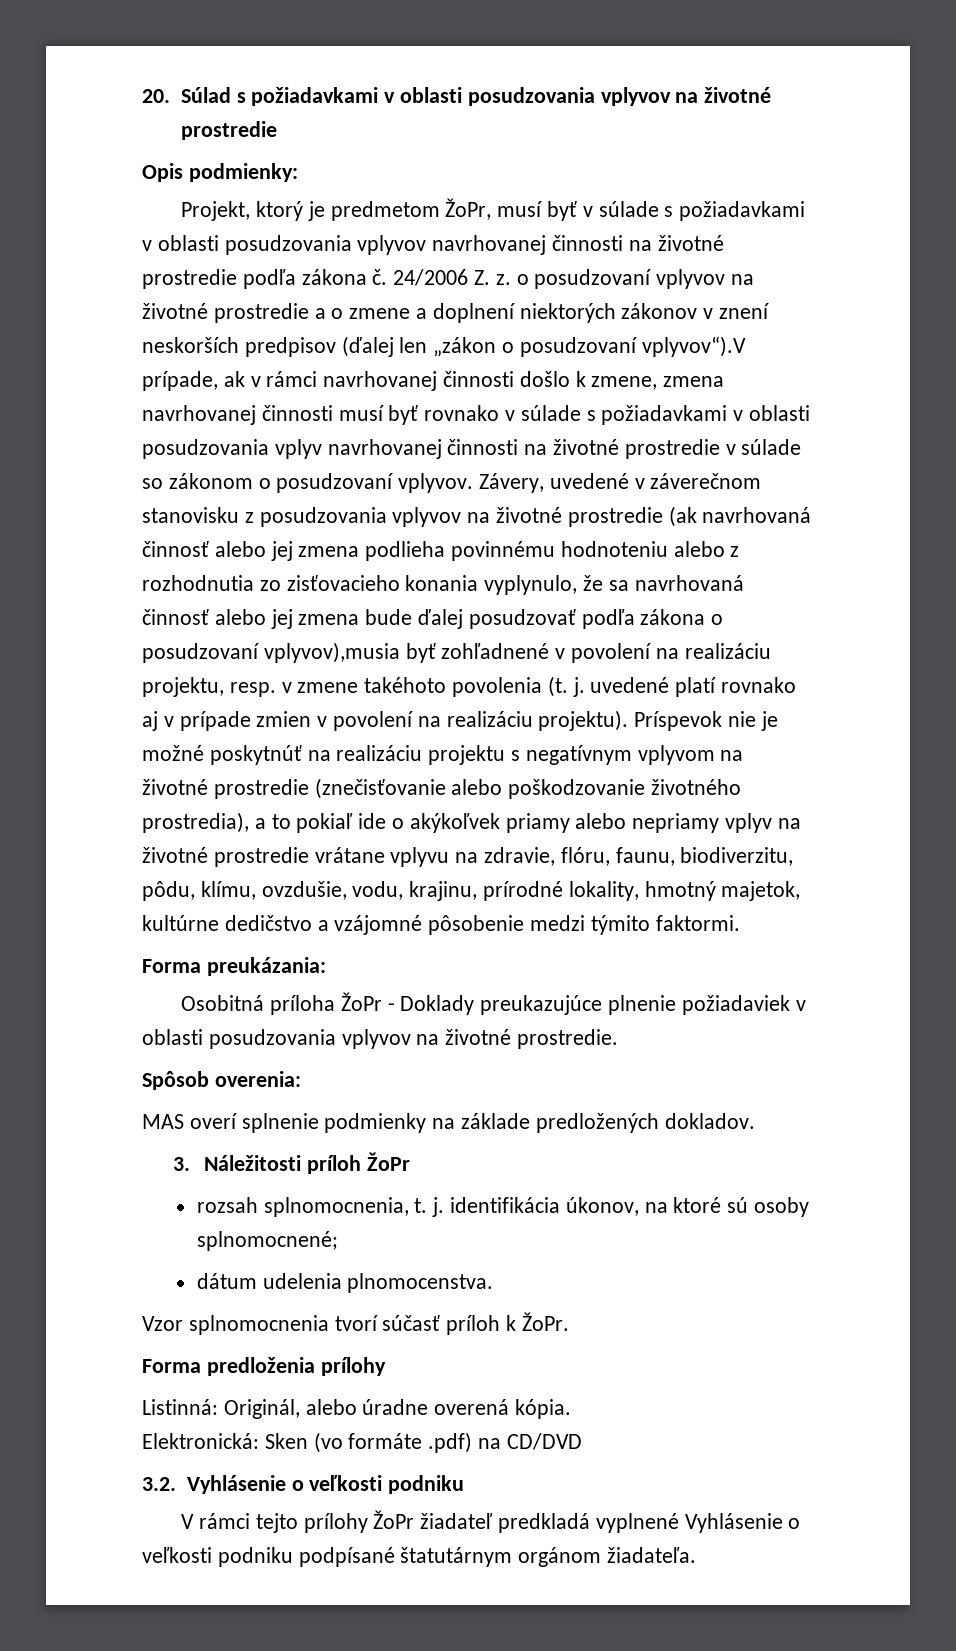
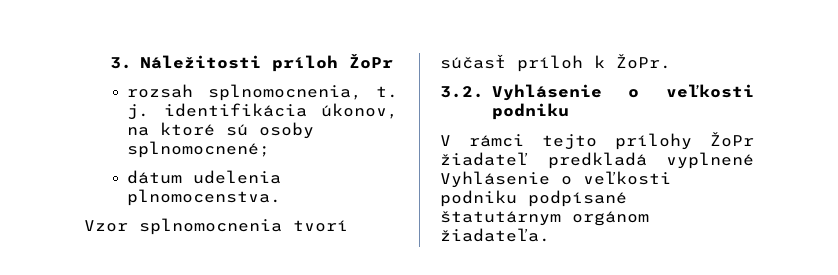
- 20. Súlad s požiadavkami v oblasti posudzovania vplyvov na životné prostredie
- Opis podmienky:
- Projekt, ktorý je predmetom ŽoPr, musí byť v súlade s požiadavkami v oblasti posudzovania vplyvov navrhovanej činnosti na životné prostredie podľa zákona č. 24/2006 Z. z. o posudzovaní vplyvov na životné prostredie a o zmene a doplnení niektorých zákonov v znení neskorších predpisov (ďalej len „zákon o posudzovaní vplyvov“).V prípade, ak v rámci navrhovanej činnosti došlo k zmene, zmena navrhovanej činnosti musí byť rovnako v súlade s požiadavkami v oblasti posudzovania vplyv navrhovanej činnosti na životné prostredie v súlade so zákonom o posudzovaní vplyvov. Závery, uvedené v záverečnom stanovisku z posudzovania vplyvov na životné prostredie (ak navrhovaná činnosť alebo jej zmena podlieha povinnému hodnoteniu alebo z rozhodnutia zo zisťovacieho konania vyplynulo, že sa navrhovaná činnosť alebo jej zmena bude ďalej posudzovať podľa zákona o posudzovaní vplyvov),musia byť zohľadnené v povolení na realizáciu projektu, resp. v zmene takéhoto povolenia (t. j. uvedené platí rovnako aj v prípade zmien v povolení na realizáciu projektu). Príspevok nie je možné poskytnúť na realizáciu projektu s negatívnym vplyvom na životné prostredie (znečisťovanie alebo poškodzovanie životného prostredia), a to pokiaľ ide o akýkoľvek priamy alebo nepriamy vplyv na životné prostredie vrátane vplyvu na zdravie, flóru, faunu, biodiverzitu, pôdu, klímu, ovzdušie, vodu, krajinu, prírodné lokality, hmotný majetok, kultúrne dedičstvo a vzájomné pôsobenie medzi týmito faktormi.
- Forma preukázania:
- Osobitná príloha ŽoPr - Doklady preukazujúce plnenie požiadaviek v oblasti posudzovania vplyvov na životné prostredie.
- Spôsob overenia:
- MAS overí splnenie podmienky na základe predložených dokladov.
- Forma predloženia prílohy
- Listinná: Originál, alebo úradne overená kópia.
- Elektronická: Sken (vo formáte .pdf) na CD/DVD

